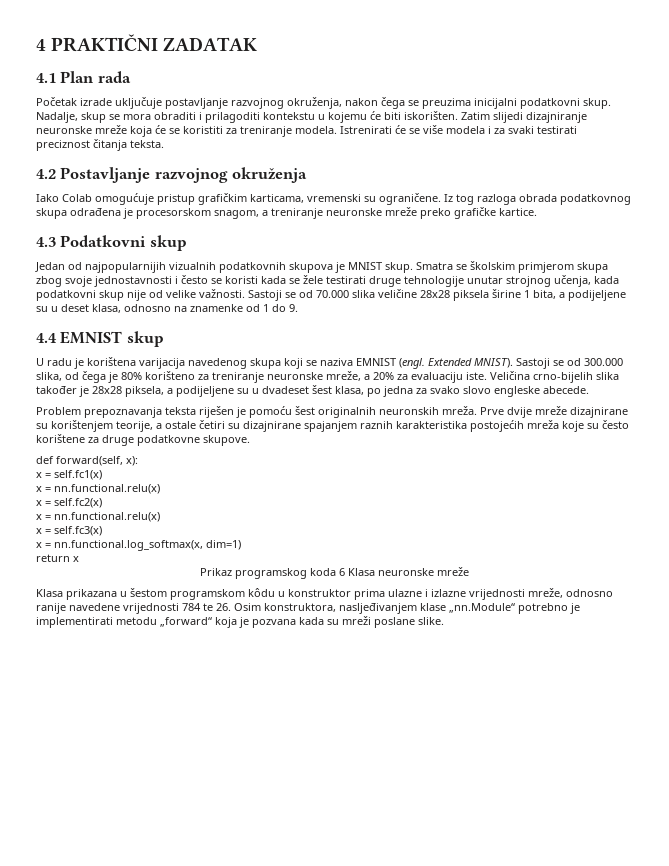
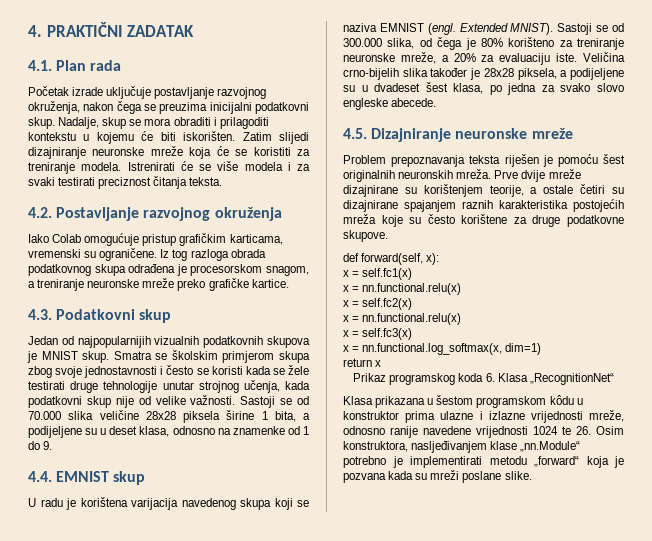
- 4 PRAKTIČNI ZADATAK
+ 4. PRAKTIČNI ZADATAK
- 4.1 Plan rada
+ 4.1. Plan rada
- 4.2 Postavljanje razvojnog okruženja
+ 4.2. Postavljanje razvojnog okruženja
- 4.3 Podatkovni skup
+ 4.3. Podatkovni skup
- 4.4 EMNIST skup
+ 4.4. EMNIST skup
+ 4.5. Dizajniranje neuronske mreže
- Prikaz programskog koda 6 Klasa neuronske mreže
+ Prikaz programskog koda 6. Klasa „RecognitionNet“
- Klasa prikazana u šestom programskom kôdu u konstruktor prima ulazne i izlazne vrijednosti mreže, odnosno ranije navedene vrijednosti 784 te 26. Osim konstruktora, nasljeđivanjem klase „nn.Module“ potrebno je implementirati metodu „forward“ koja je pozvana kada su mreži poslane slike.
+ Klasa prikazana u šestom programskom kôdu u konstruktor prima ulazne i izlazne vrijednosti mreže, odnosno ranije navedene vrijednosti 1024 te 26. Osim konstruktora, nasljeđivanjem klase „nn.Module“ potrebno je implementirati metodu „forward“ koja je pozvana kada su mreži poslane slike.

